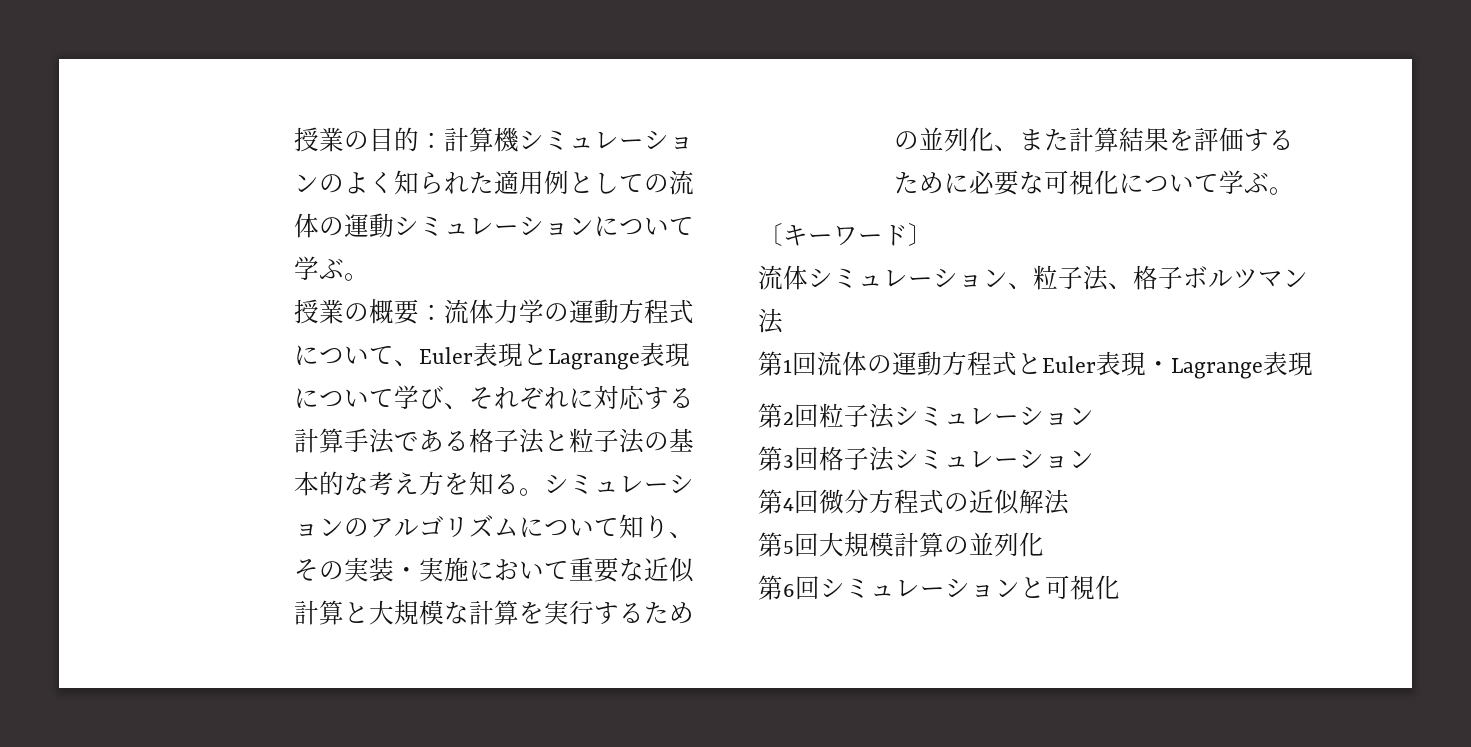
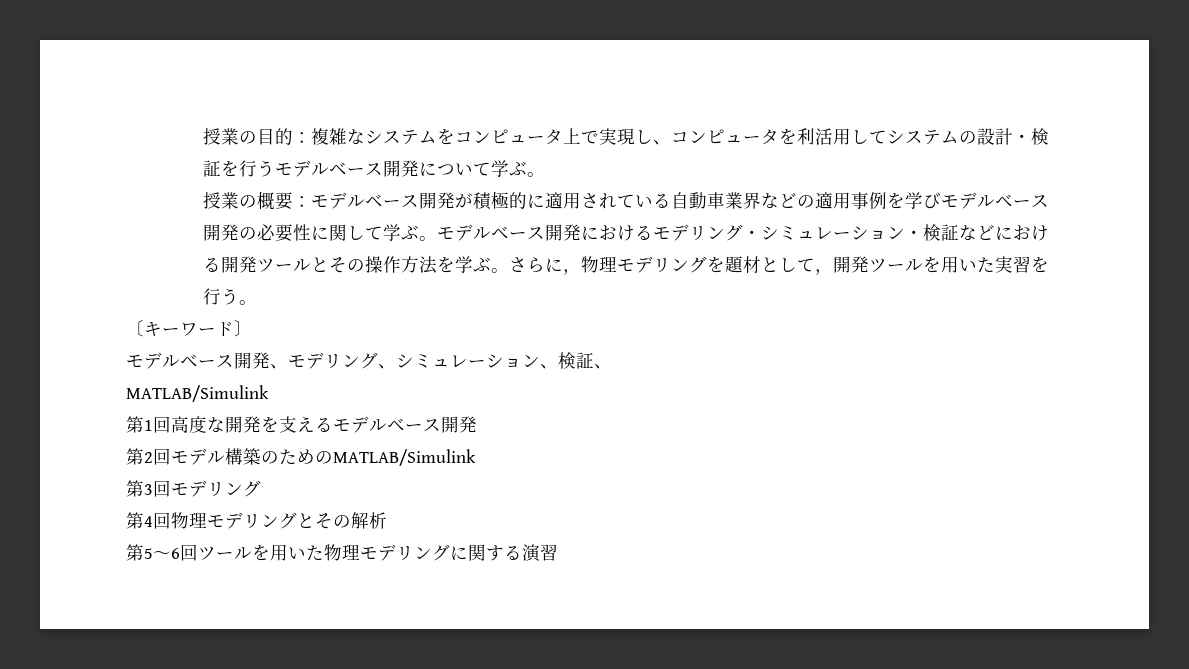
- 授業の目的：計算機シミュレーションのよく知られた適用例としての流体の運動シミュレーションについて学ぶ。
+ 授業の目的：複雑なシステムをコンピュータ上で実現し、コンピュータを利活用してシステムの設計・検証を行うモデルベース開発について学ぶ。
- 授業の概要：流体力学の運動方程式について、Euler表現とLagrange表現について学び、それぞれに対応する計算手法である格子法と粒子法の基本的な考え方を知る。シミュレーションのアルゴリズムについて知り、その実装・実施において重要な近似計算と大規模な計算を実行するための並列化、また計算結果を評価するために必要な可視化について学ぶ。
+ 授業の概要：モデルベース開発が積極的に適用されている自動車業界などの適用事例を学びモデルベース開発の必要性に関して学ぶ。モデルベース開発におけるモデリング・シミュレーション・検証などにおける開発ツールとその操作方法を学ぶ。さらに，物理モデリングを題材として，開発ツールを用いた実習を行う。
  〔キーワード〕
- 流体シミュレーション、粒子法、格子ボルツマン法
- 第1回流体の運動方程式とEuler表現・Lagrange表現
- 第2回粒子法シミュレーション
- 第3回格子法シミュレーション
+ モデルベース開発、モデリング、シミュレーション、検証、
+ MATLAB/Simulink
+ 第1回高度な開発を支えるモデルベース開発
+ 第2回モデル構築のためのMATLAB/Simulink
+ 第3回モデリング
- 第4回微分方程式の近似解法
- 第5回大規模計算の並列化
- 第6回シミュレーションと可視化
+ 第4回物理モデリングとその解析
+ 第5～6回ツールを用いた物理モデリングに関する演習

